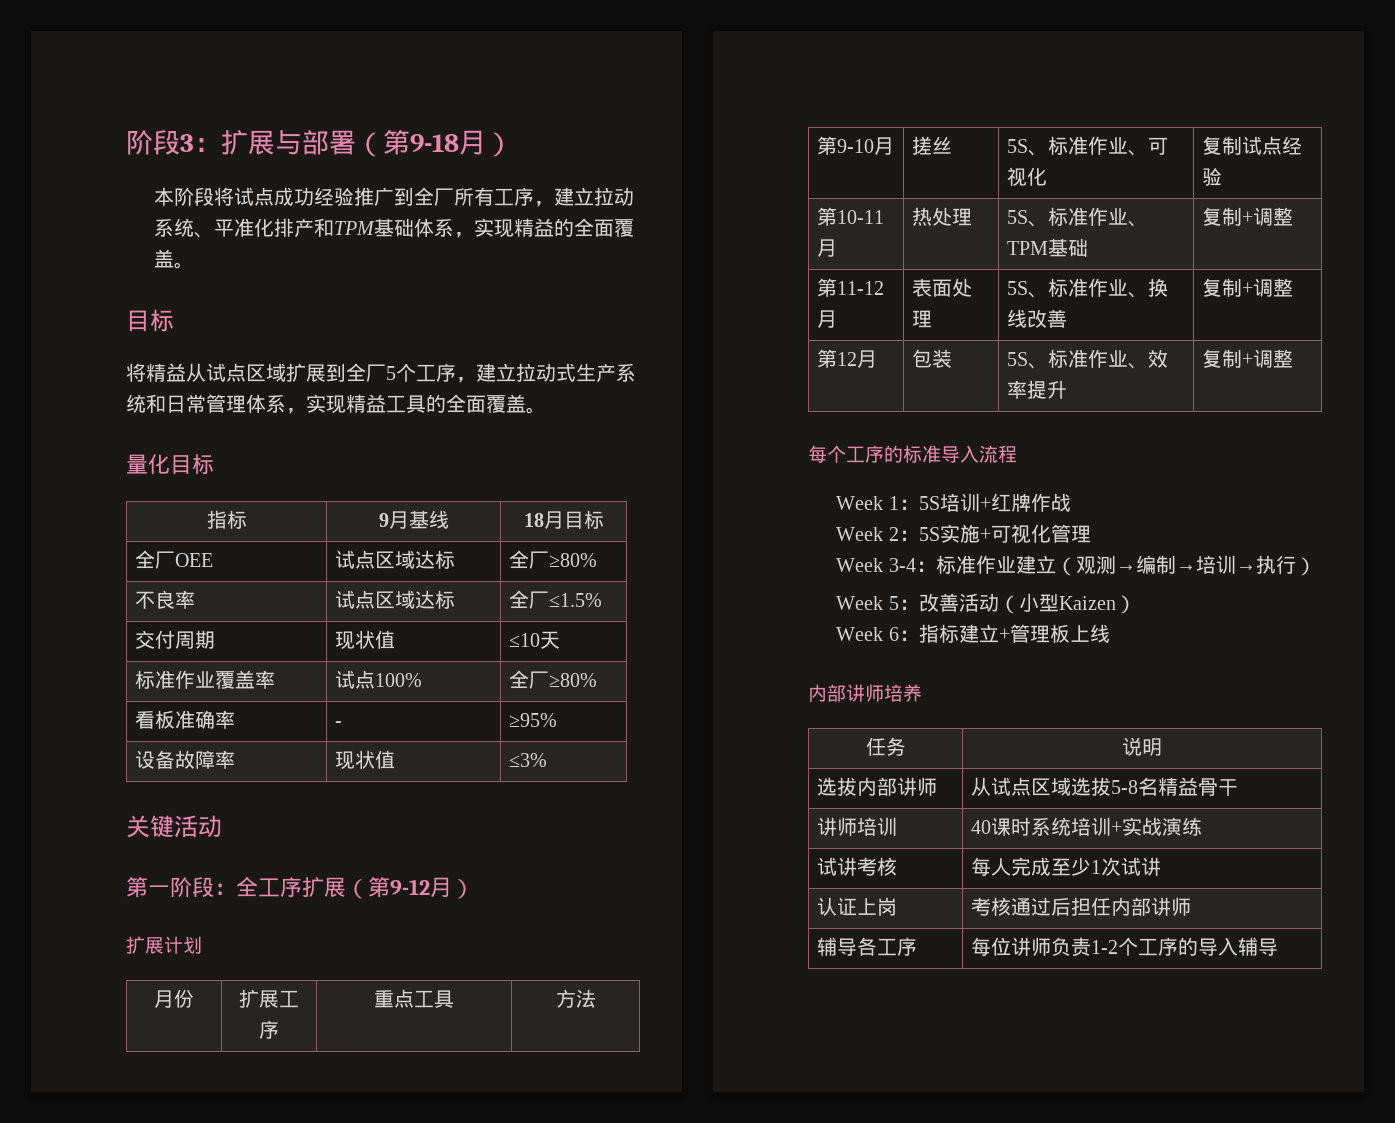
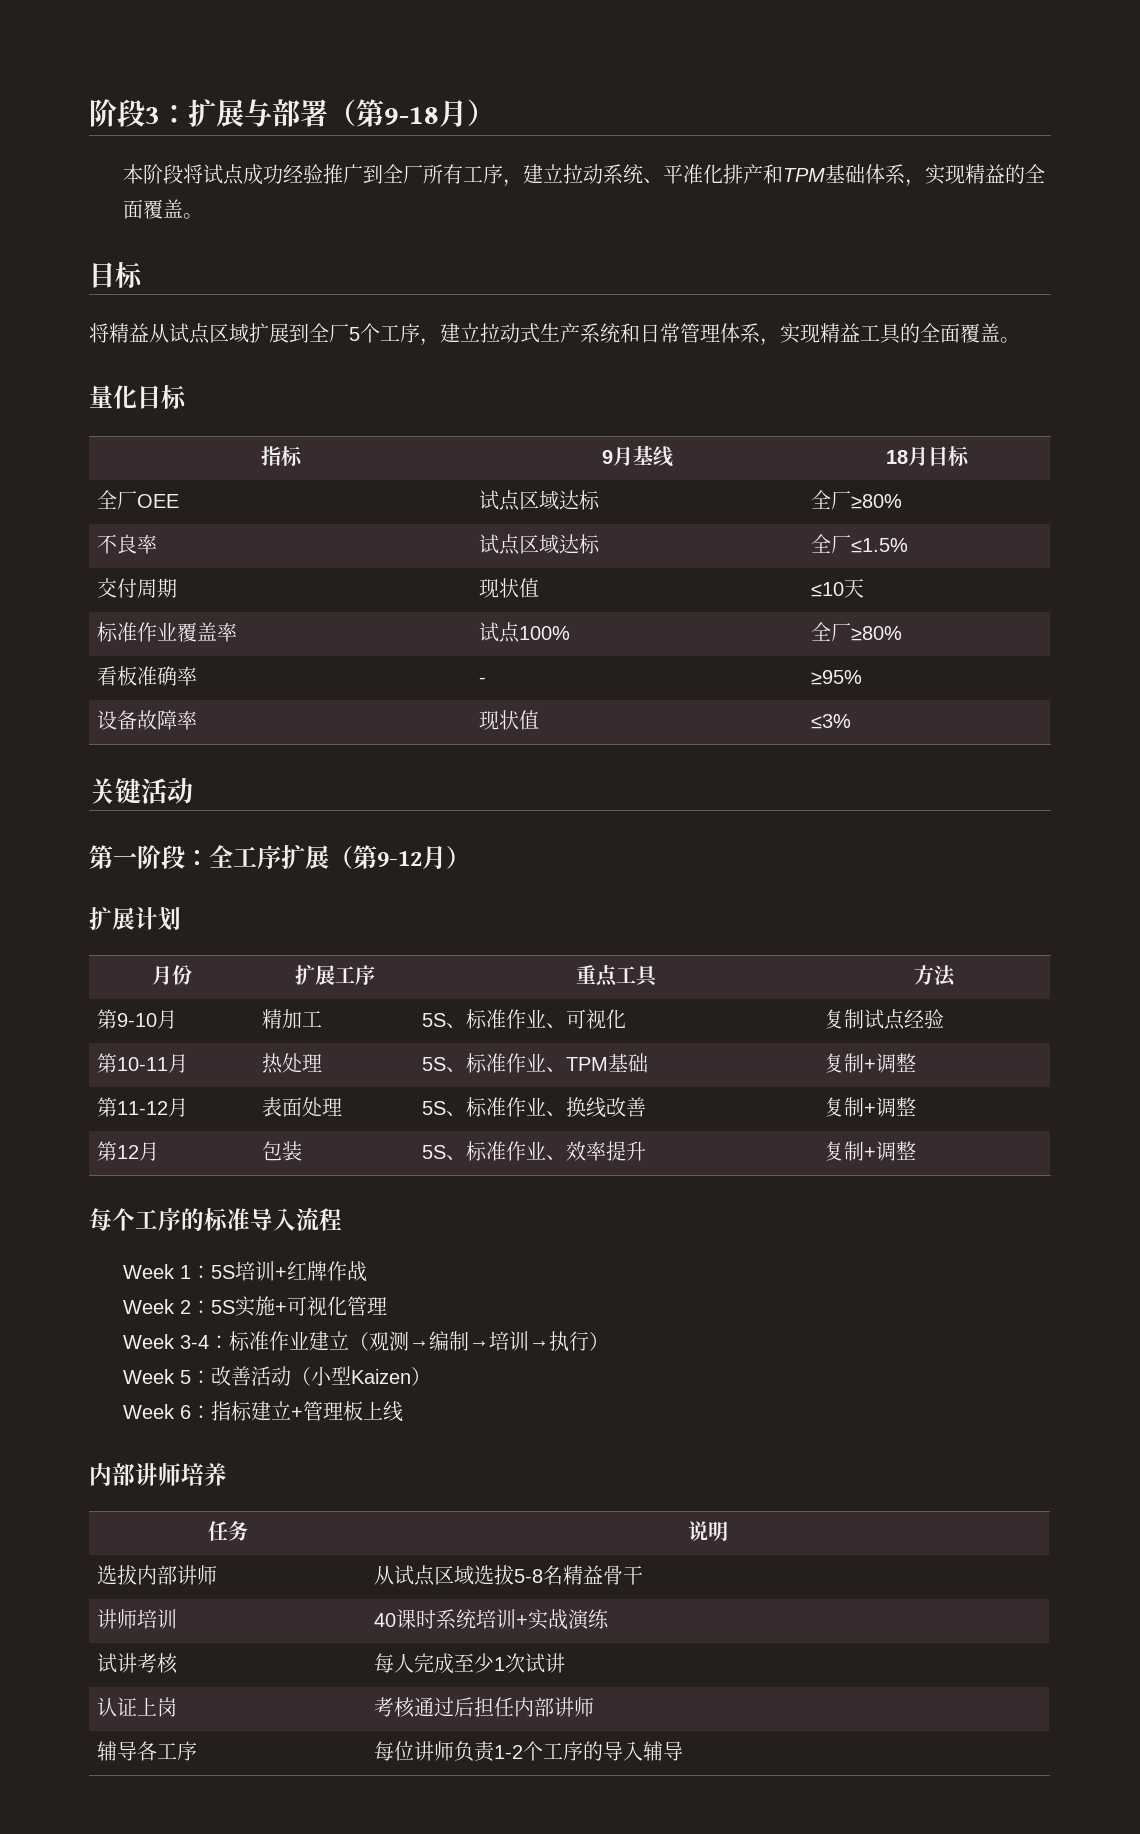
- 第9-10月 | 搓丝 | 5S、标准作业、可视化 | 复制试点经验
+ 第9-10月 | 精加工 | 5S、标准作业、可视化 | 复制试点经验

